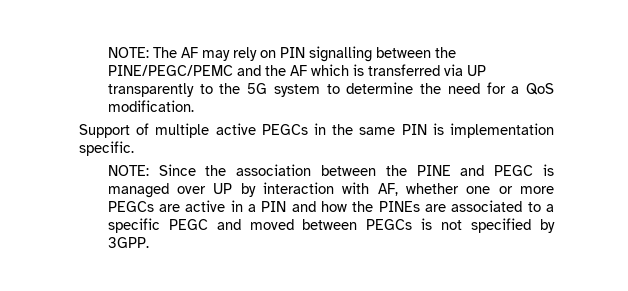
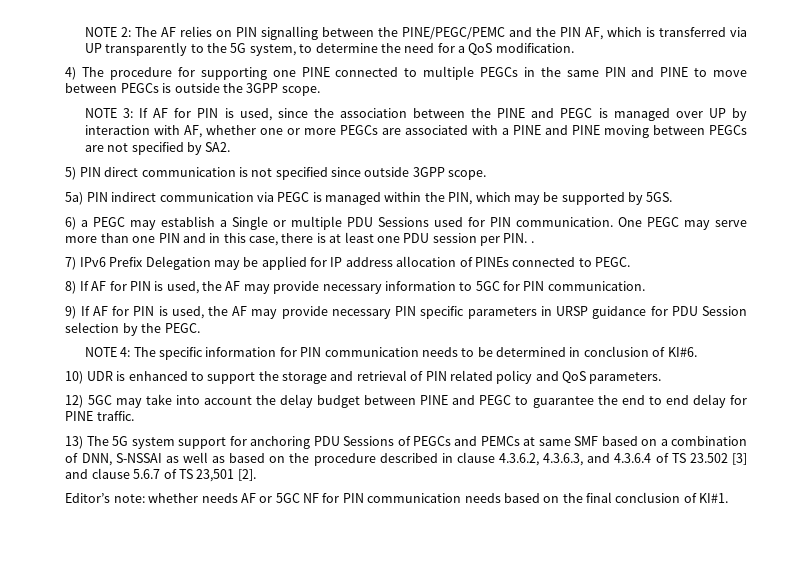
- NOTE: The AF may rely on PIN signalling between the PINE/PEGC/PEMC and the AF which is transferred via UP transparently to the 5G system to determine the need for a QoS modification.
+ NOTE 2: The AF relies on PIN signalling between the PINE/PEGC/PEMC and the PIN AF, which is transferred via UP transparently to the 5G system, to determine the need for a QoS modification.
- Support of multiple active PEGCs in the same PIN is implementation specific.
- NOTE: Since the association between the PINE and PEGC is managed over UP by interaction with AF, whether one or more PEGCs are active in a PIN and how the PINEs are associated to a specific PEGC and moved between PEGCs is not specified by 3GPP.
+ 4) The procedure for supporting one PINE connected to multiple PEGCs in the same PIN and PINE to move between PEGCs is outside the 3GPP scope.
+ NOTE 3: If AF for PIN is used, since the association between the PINE and PEGC is managed over UP by interaction with AF, whether one or more PEGCs are associated with a PINE and PINE moving between PEGCs are not specified by SA2.
+ 5) PIN direct communication is not specified since outside 3GPP scope.
+ 5a) PIN indirect communication via PEGC is managed within the PIN, which may be supported by 5GS.
+ 6) a PEGC may establish a Single or multiple PDU Sessions used for PIN communication. One PEGC may serve more than one PIN and in this case, there is at least one PDU session per PIN. .
+ 7) IPv6 Prefix Delegation may be applied for IP address allocation of PINEs connected to PEGC.
+ 8) If AF for PIN is used, the AF may provide necessary information to 5GC for PIN communication.
+ 9) If AF for PIN is used, the AF may provide necessary PIN specific parameters in URSP guidance for PDU Session selection by the PEGC.
+ NOTE 4: The specific information for PIN communication needs to be determined in conclusion of KI#6.
+ 10) UDR is enhanced to support the storage and retrieval of PIN related policy and QoS parameters.
+ 12) 5GC may take into account the delay budget between PINE and PEGC to guarantee the end to end delay for PINE traffic.
+ 13) The 5G system support for anchoring PDU Sessions of PEGCs and PEMCs at same SMF based on a combination of DNN, S-NSSAI as well as based on the procedure described in clause 4.3.6.2, 4.3.6.3, and 4.3.6.4 of TS 23.502 [3] and clause 5.6.7 of TS 23,501 [2].
+ Editor’s note: whether needs AF or 5GC NF for PIN communication needs based on the final conclusion of KI#1.

